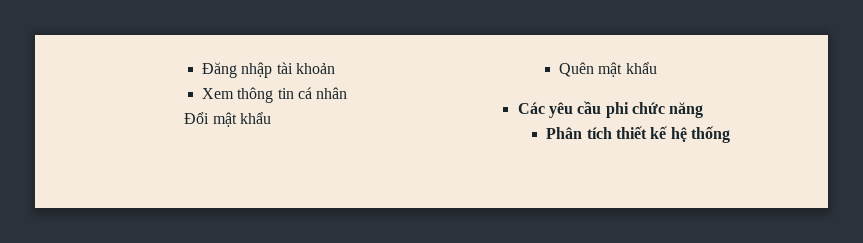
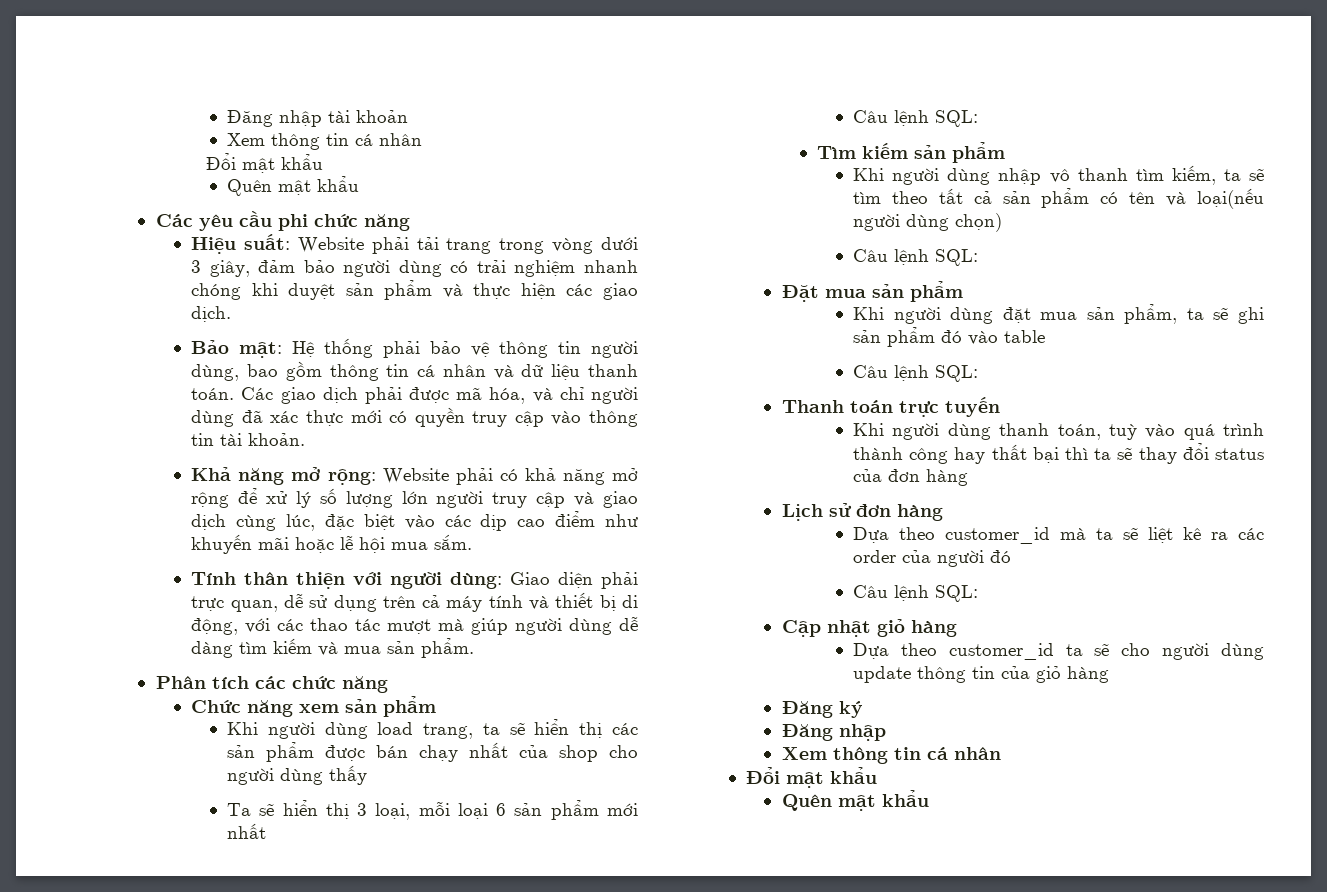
- Phân tích thiết kế hệ thống
+ Hiệu suất: Website phải tải trang trong vòng dưới 3 giây, đảm bảo người dùng có trải nghiệm nhanh chóng khi duyệt sản phẩm và thực hiện các giao dịch.
+ Bảo mật: Hệ thống phải bảo vệ thông tin người dùng, bao gồm thông tin cá nhân và dữ liệu thanh toán. Các giao dịch phải được mã hóa, và chỉ người dùng đã xác thực mới có quyền truy cập vào thông tin tài khoản.
+ Khả năng mở rộng: Website phải có khả năng mở rộng để xử lý số lượng lớn người truy cập và giao dịch cùng lúc, đặc biệt vào các dịp cao điểm như khuyến mãi hoặc lễ hội mua sắm.
+ Tính thân thiện với người dùng: Giao diện phải trực quan, dễ sử dụng trên cả máy tính và thiết bị di động, với các thao tác mượt mà giúp người dùng dễ dàng tìm kiếm và mua sản phẩm.
+ Phân tích các chức năng
+ Chức năng xem sản phẩm
+ Khi người dùng load trang, ta sẽ hiển thị các sản phẩm được bán chạy nhất của shop cho người dùng thấy
+ Ta sẽ hiển thị 3 loại, mỗi loại 6 sản phẩm mới nhất
+ Câu lệnh SQL:
+ Tìm kiếm sản phẩm
+ Khi người dùng nhập vô thanh tìm kiếm, ta sẽ tìm theo tất cả sản phẩm có tên và loại(nếu người dùng chọn)
+ Câu lệnh SQL:
+ Đặt mua sản phẩm
+ Khi người dùng đặt mua sản phẩm, ta sẽ ghi sản phẩm đó vào table
+ Câu lệnh SQL:
+ Thanh toán trực tuyến
+ Khi người dùng thanh toán, tuỳ vào quá trình thành công hay thất bại thì ta sẽ thay đổi status của đơn hàng
+ Lịch sử đơn hàng
+ Dựa theo customer_id mà ta sẽ liệt kê ra các order của người đó
+ Câu lệnh SQL:
+ Cập nhật giỏ hàng
+ Dựa theo customer_id ta sẽ cho người dùng update thông tin của giỏ hàng
+ Đăng ký
+ Đăng nhập
+ Xem thông tin cá nhân
+ Đổi mật khẩu
+ Quên mật khẩu

